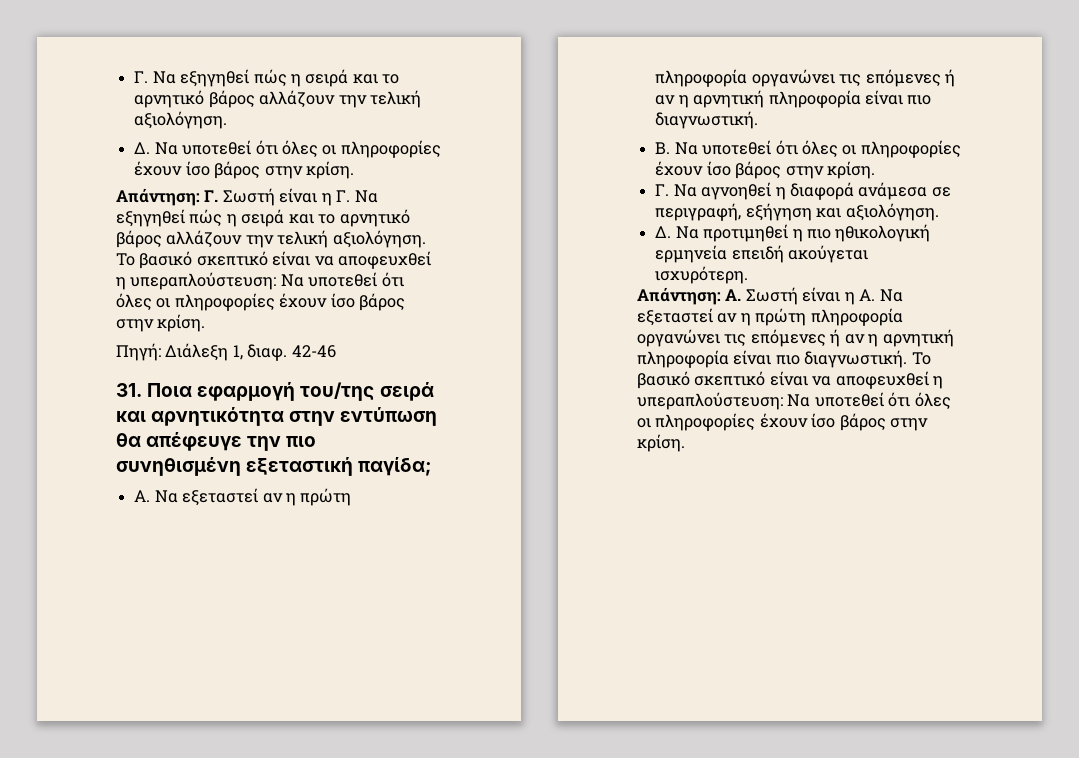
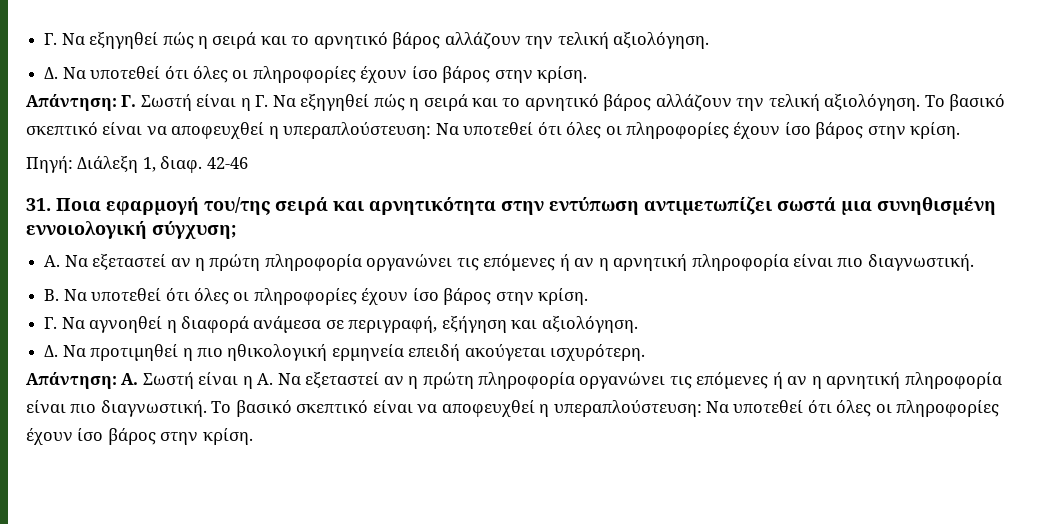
- 31. Ποια εφαρμογή του/της σειρά και αρνητικότητα στην εντύπωση θα απέφευγε την πιο συνηθισμένη εξεταστική παγίδα;
+ 31. Ποια εφαρμογή του/της σειρά και αρνητικότητα στην εντύπωση αντιμετωπίζει σωστά μια συνηθισμένη εννοιολογική σύγχυση;

